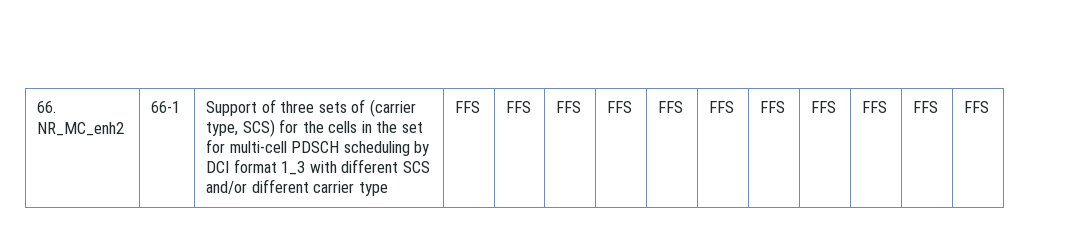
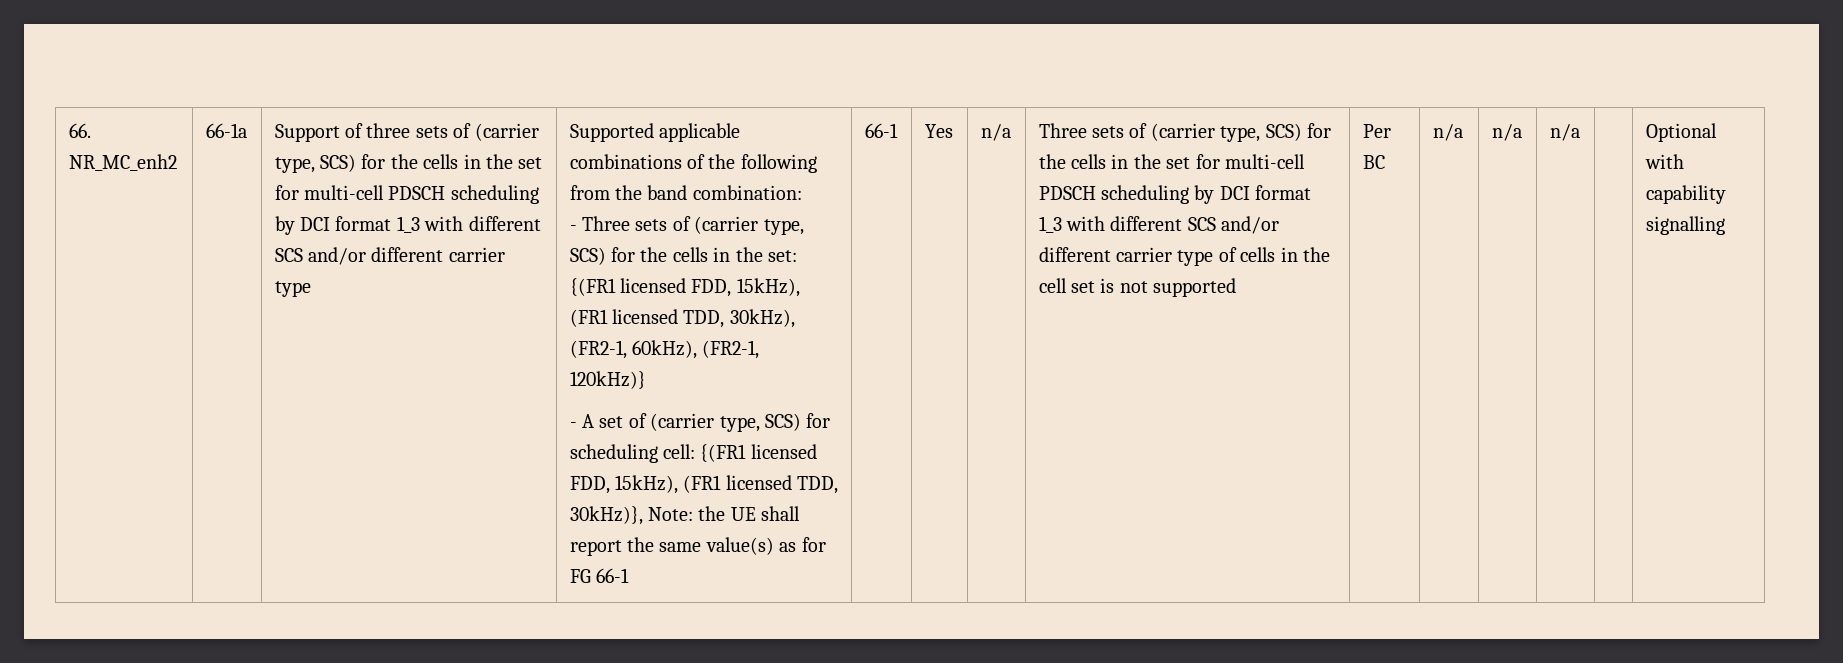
- 66-1
+ 66-1a
- FFS | FFS | FFS | FFS | FFS | FFS | FFS | FFS | FFS | FFS | FFS
+ Supported applicable combinations of the following from the band combination:
+ - Three sets of (carrier type, SCS) for the cells in the set: {(FR1 licensed FDD, 15kHz), (FR1 licensed TDD, 30kHz), (FR2-1, 60kHz), (FR2-1, 120kHz)}
+ - A set of (carrier type, SCS) for scheduling cell: {(FR1 licensed FDD, 15kHz), (FR1 licensed TDD, 30kHz)}, Note: the UE shall report the same value(s) as for FG 66-1 | 66-1 | Yes | n/a | Three sets of (carrier type, SCS) for the cells in the set for multi-cell PDSCH scheduling by DCI format 1_3 with different SCS and/or different carrier type of cells in the cell set is not supported | Per BC | n/a | n/a | n/a | | Optional with capability signalling

